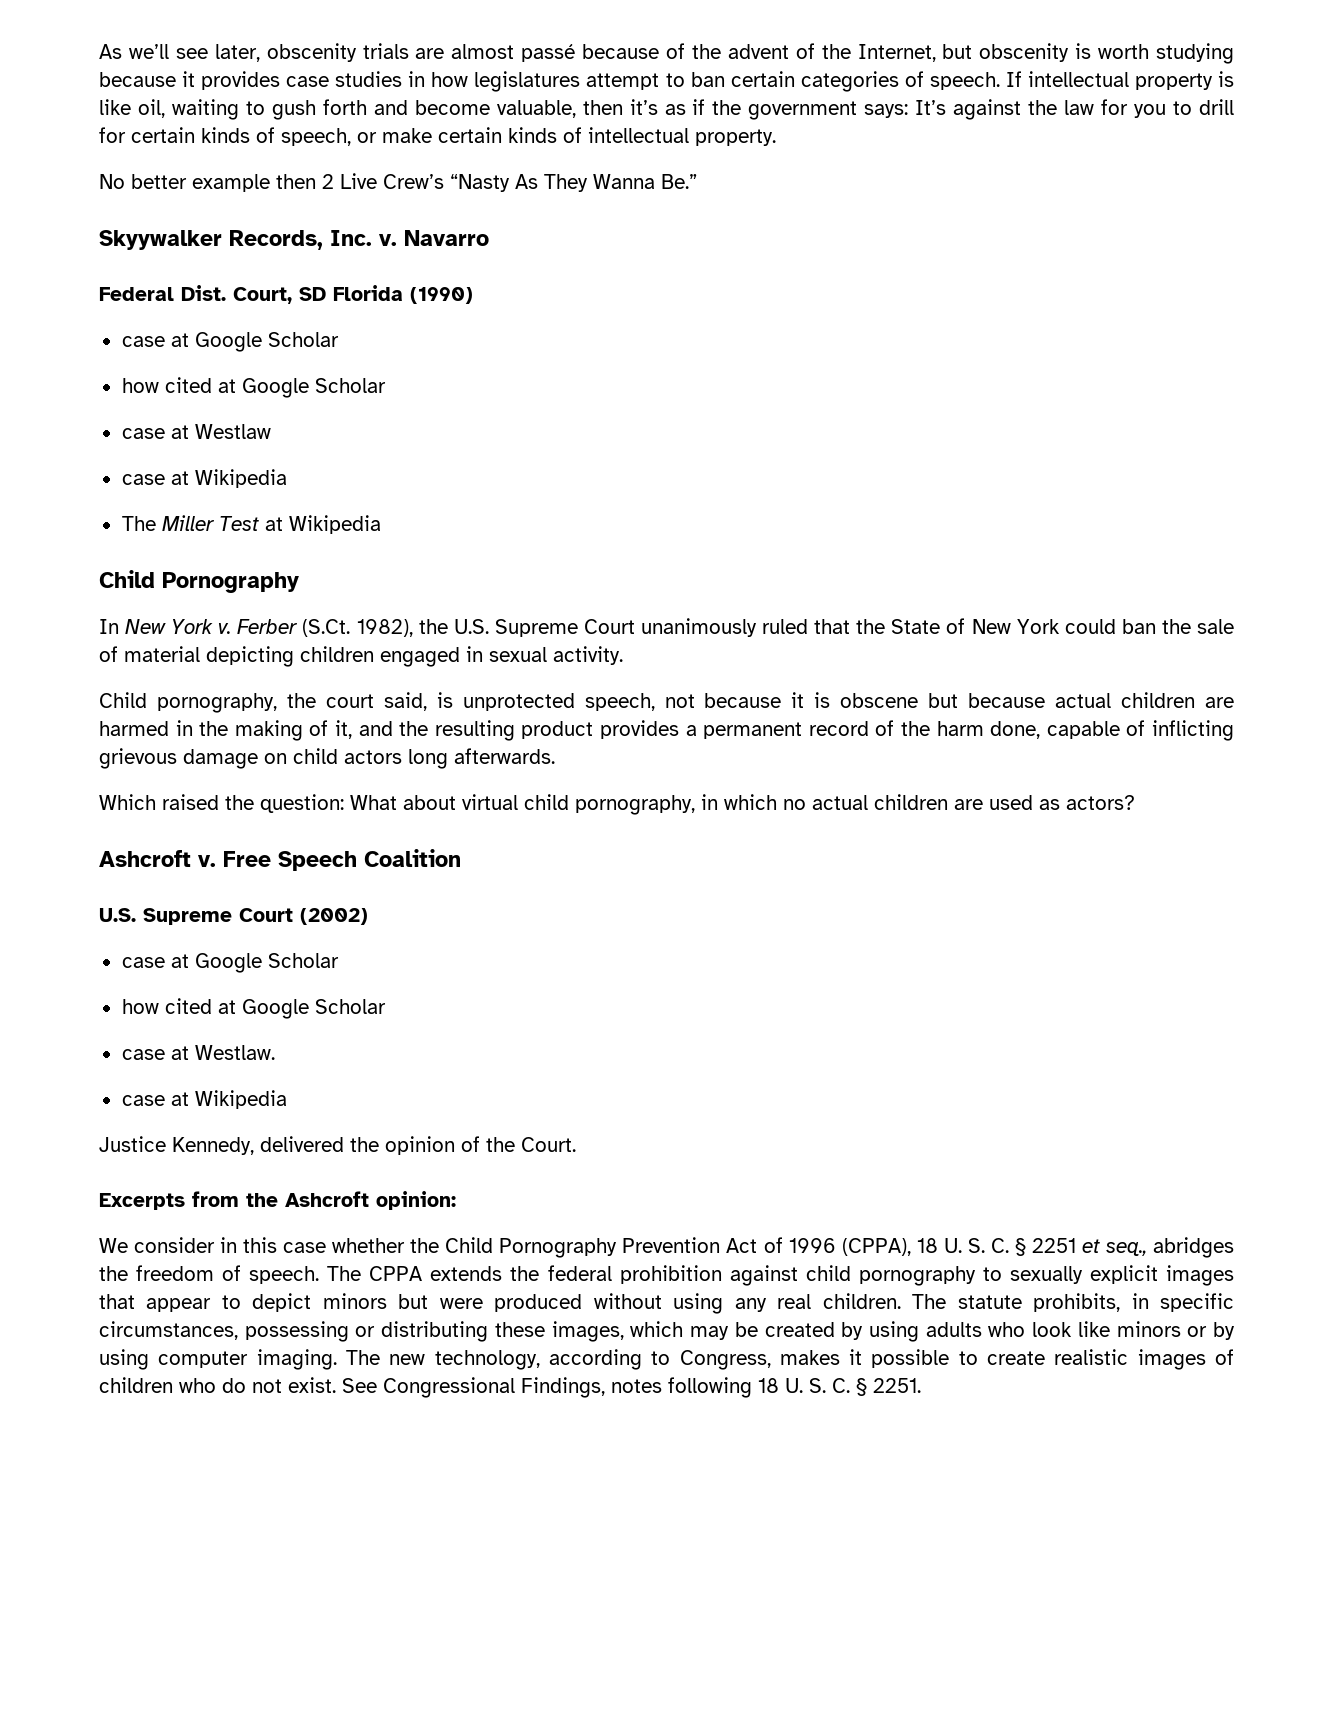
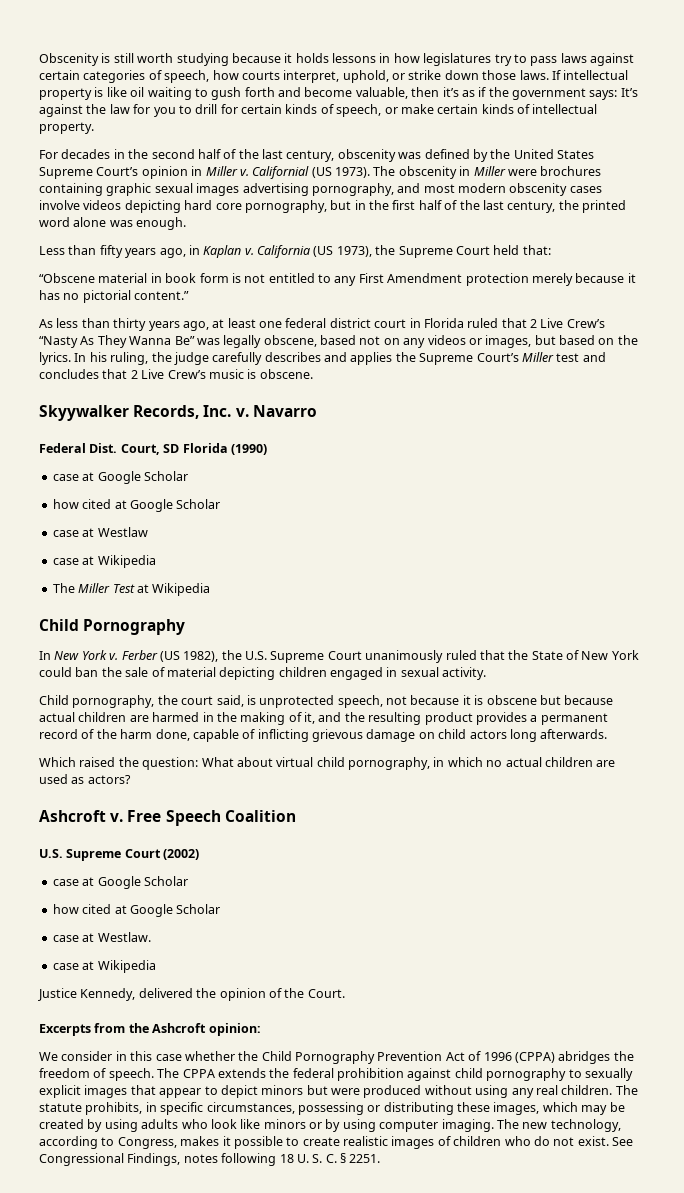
- As we’ll see later, obscenity trials are almost passé because of the advent of the Internet, but obscenity is worth studying because it provides case studies in how legislatures attempt to ban certain categories of speech.
+ Obscenity is still worth studying because it holds lessons in how legislatures try to pass laws against certain categories of speech, how courts interpret, uphold, or strike down those laws.
- If intellectual property is like oil, waiting to gush forth and become valuable, then it’s as if the government says: It’s against the law for you to drill for certain kinds of speech, or make certain kinds of intellectual property.
+ If intellectual property is like oil waiting to gush forth and become valuable, then it’s as if the government says: It’s against the law for you to drill for certain kinds of speech, or make certain kinds of intellectual property.
- No better example then 2 Live Crew’s “Nasty As They Wanna Be.”
+ For decades in the second half of the last century, obscenity was defined by the United States Supreme Court’s opinion in Miller v. Californial (US 1973). The obscenity in Miller were brochures containing graphic sexual images advertising pornography, and most modern obscenity cases involve videos depicting hard core pornography, but in the first half of the last century, the printed word alone was enough.
+ Less than fifty years ago, in Kaplan v. California (US 1973), the Supreme Court held that:
+ “Obscene material in book form is not entitled to any First Amendment protection merely because it has no pictorial content.”
+ As less than thirty years ago, at least one federal district court in Florida ruled that 2 Live Crew’s “Nasty As They Wanna Be” was legally obscene, based not on any videos or images, but based on the lyrics. In his ruling, the judge carefully describes and applies the Supreme Court’s Miller test and concludes that 2 Live Crew’s music is obscene.
- Ferber (S.Ct. 1982), the U.S. Supreme Court unanimously ruled that the State of New York could ban the sale of material depicting children engaged in sexual activity.
+ Ferber (US 1982), the U.S. Supreme Court unanimously ruled that the State of New York could ban the sale of material depicting children engaged in sexual activity.
- We consider in this case whether the Child Pornography Prevention Act of 1996 (CPPA), 18 U. S. C. § 2251 et seq., abridges the freedom of speech.
+ We consider in this case whether the Child Pornography Prevention Act of 1996 (CPPA) abridges the freedom of speech.

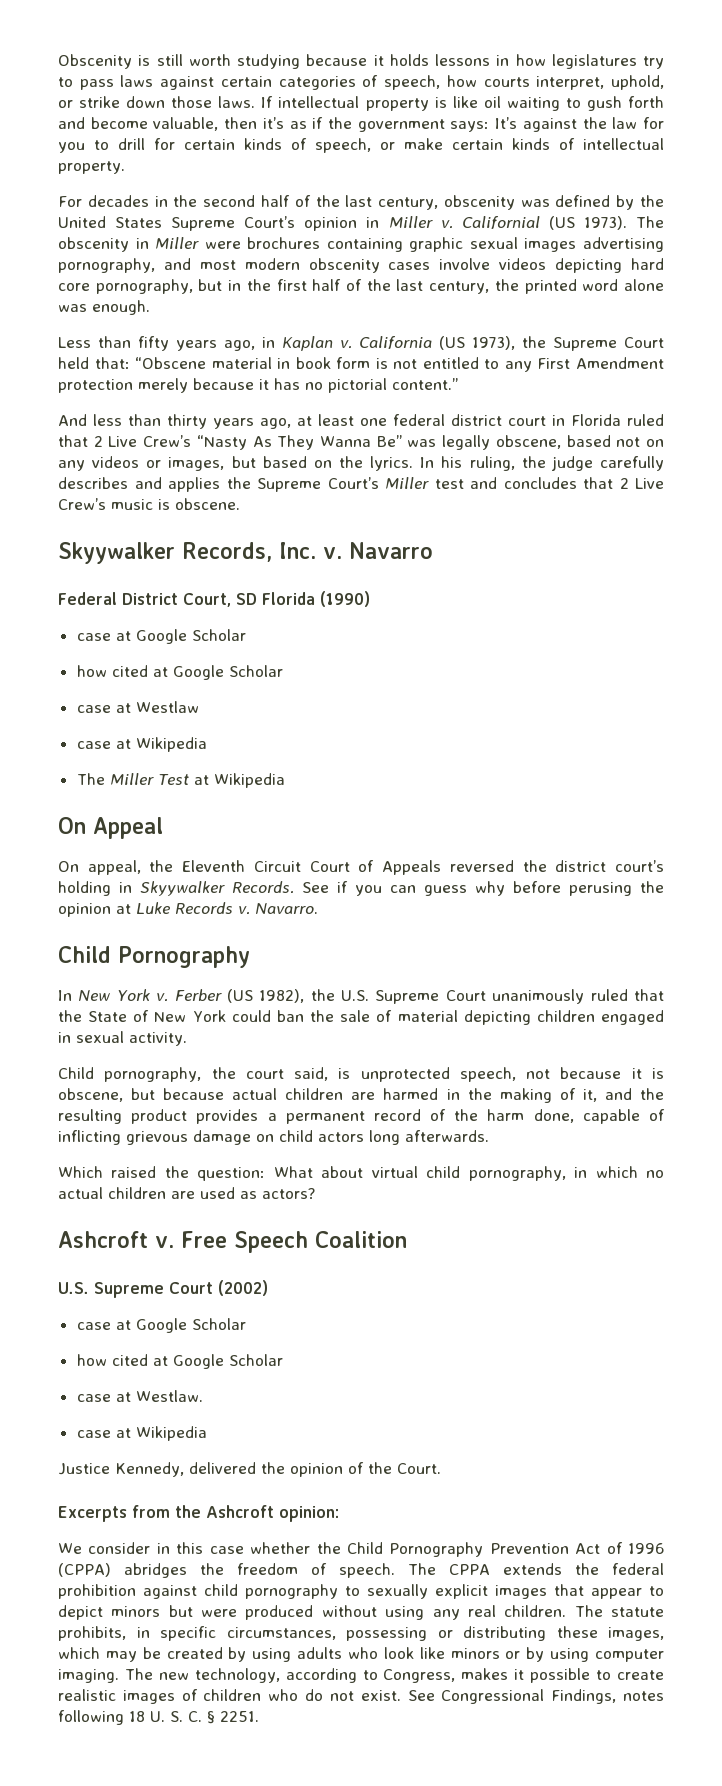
- California (US 1973), the Supreme Court held that:
- “Obscene material in book form is not entitled to any First Amendment protection merely because it has no pictorial content.”
+ California (US 1973), the Supreme Court held that: “Obscene material in book form is not entitled to any First Amendment protection merely because it has no pictorial content.”
- As less than thirty years ago, at least one federal district court in Florida ruled that 2 Live Crew’s “Nasty As They Wanna Be” was legally obscene, based not on any videos or images, but based on the lyrics.
+ And less than thirty years ago, at least one federal district court in Florida ruled that 2 Live Crew’s “Nasty As They Wanna Be” was legally obscene, based not on any videos or images, but based on the lyrics.
- Federal Dist. Court, SD Florida (1990)
+ Federal District Court, SD Florida (1990)
+ On Appeal
+ On appeal, the Eleventh Circuit Court of Appeals reversed the district court’s holding in Skyywalker Records. See if you can guess why before perusing the opinion at Luke Records v. Navarro.
- Child pornography, the court said, is unprotected speech, not because it is obscene but because actual children are harmed in the making of it, and the resulting product provides a permanent record of the harm done, capable of inflicting grievous damage on child actors long afterwards.
+ Child pornography, the court said, is unprotected speech, not because it is obscene, but because actual children are harmed in the making of it, and the resulting product provides a permanent record of the harm done, capable of inflicting grievous damage on child actors long afterwards.

